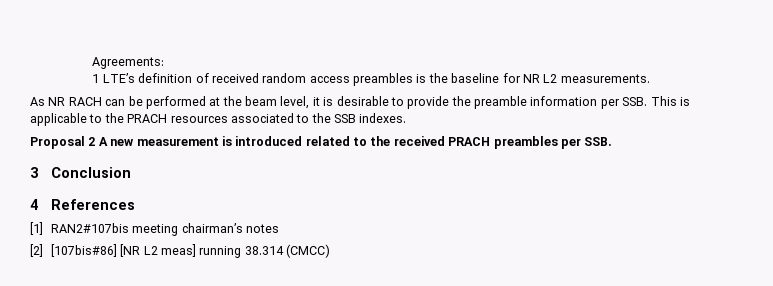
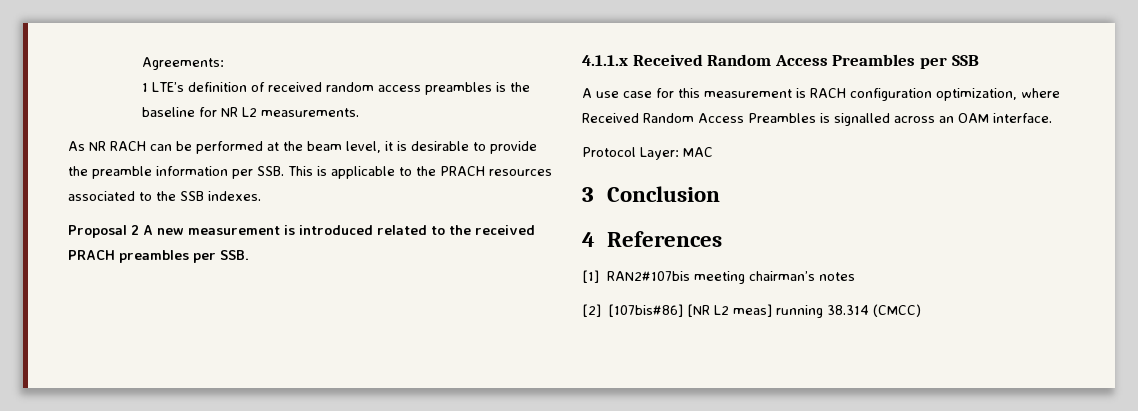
+ 4.1.1.x Received Random Access Preambles per SSB
+ A use case for this measurement is RACH configuration optimization, where Received Random Access Preambles is signalled across an OAM interface.
+ Protocol Layer: MAC

